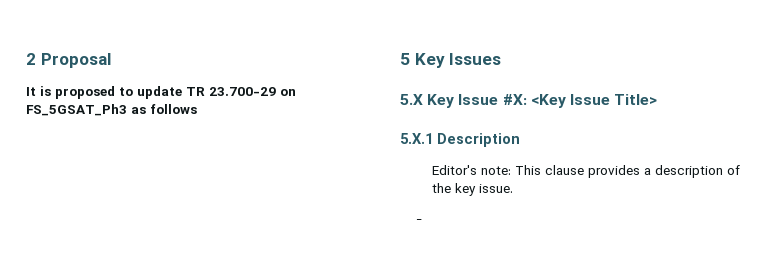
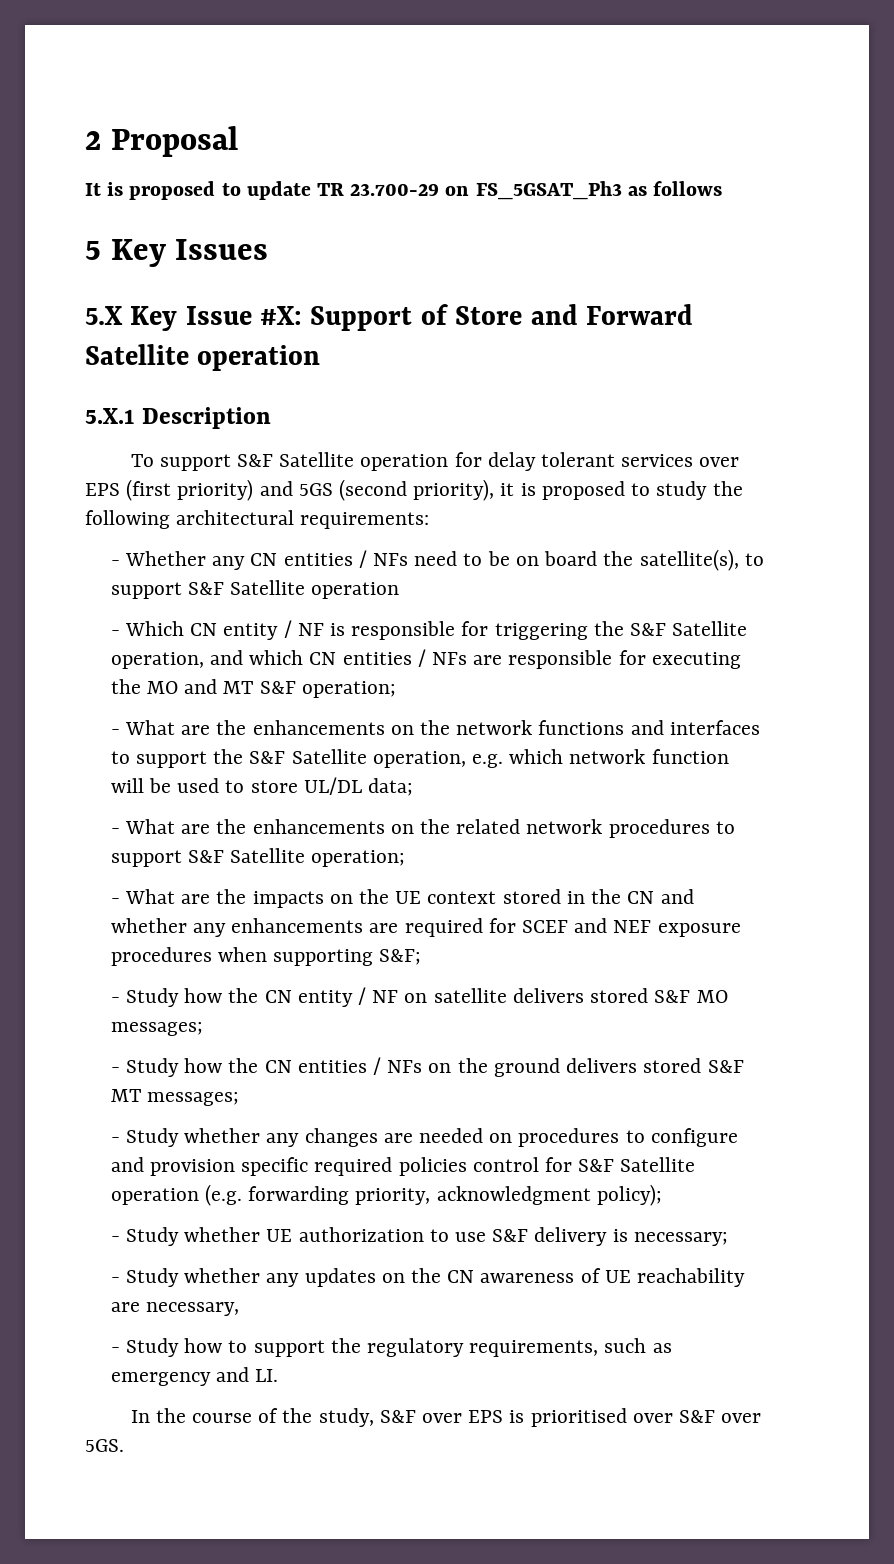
- 5.X Key Issue #X: <Key Issue Title>
+ 5.X Key Issue #X: Support of Store and Forward Satellite operation
  5.X.1 Description
- Editor's note: This clause provides a description of the key issue.
- -
+ To support S&F Satellite operation for delay tolerant services over EPS (first priority) and 5GS (second priority), it is proposed to study the following architectural requirements:
+ - Whether any CN entities / NFs need to be on board the satellite(s), to support S&F Satellite operation
+ - Which CN entity / NF is responsible for triggering the S&F Satellite operation, and which CN entities / NFs are responsible for executing the MO and MT S&F operation;
+ - What are the enhancements on the network functions and interfaces to support the S&F Satellite operation, e.g. which network function will be used to store UL/DL data;
+ - What are the enhancements on the related network procedures to support S&F Satellite operation;
+ - What are the impacts on the UE context stored in the CN and whether any enhancements are required for SCEF and NEF exposure procedures when supporting S&F;
+ - Study how the CN entity / NF on satellite delivers stored S&F MO messages;
+ - Study how the CN entities / NFs on the ground delivers stored S&F MT messages;
+ - Study whether any changes are needed on procedures to configure and provision specific required policies control for S&F Satellite operation (e.g. forwarding priority, acknowledgment policy);
+ - Study whether UE authorization to use S&F delivery is necessary;
+ - Study whether any updates on the CN awareness of UE reachability are necessary,
+ - Study how to support the regulatory requirements, such as emergency and LI.
+ In the course of the study, S&F over EPS is prioritised over S&F over 5GS.

